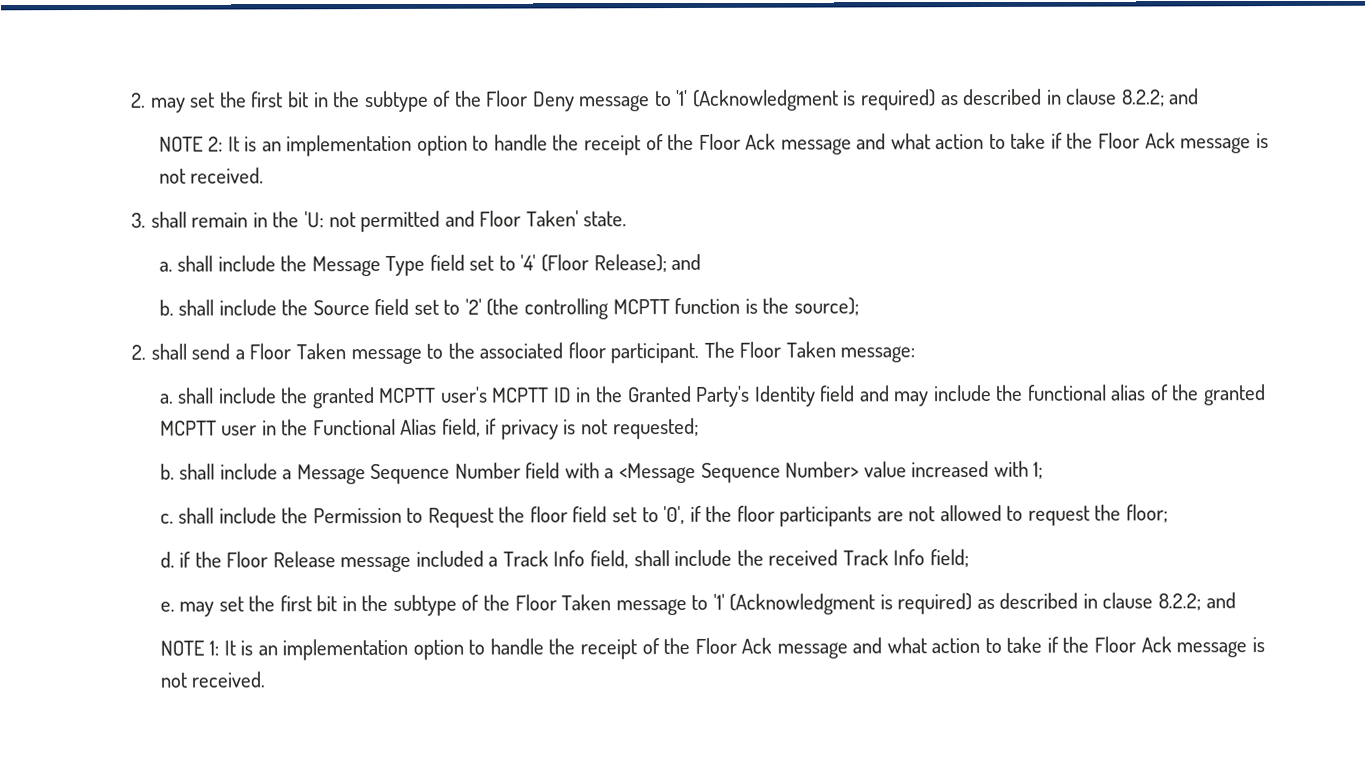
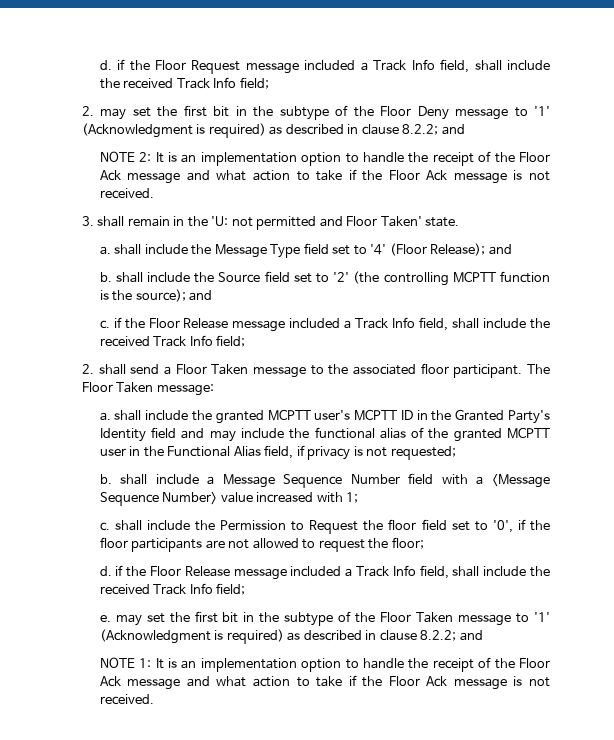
+ d. if the Floor Request message included a Track Info field, shall include the received Track Info field;
- b. shall include the Source field set to '2' (the controlling MCPTT function is the source);
+ b. shall include the Source field set to '2' (the controlling MCPTT function is the source); and
+ c. if the Floor Release message included a Track Info field, shall include the received Track Info field;

